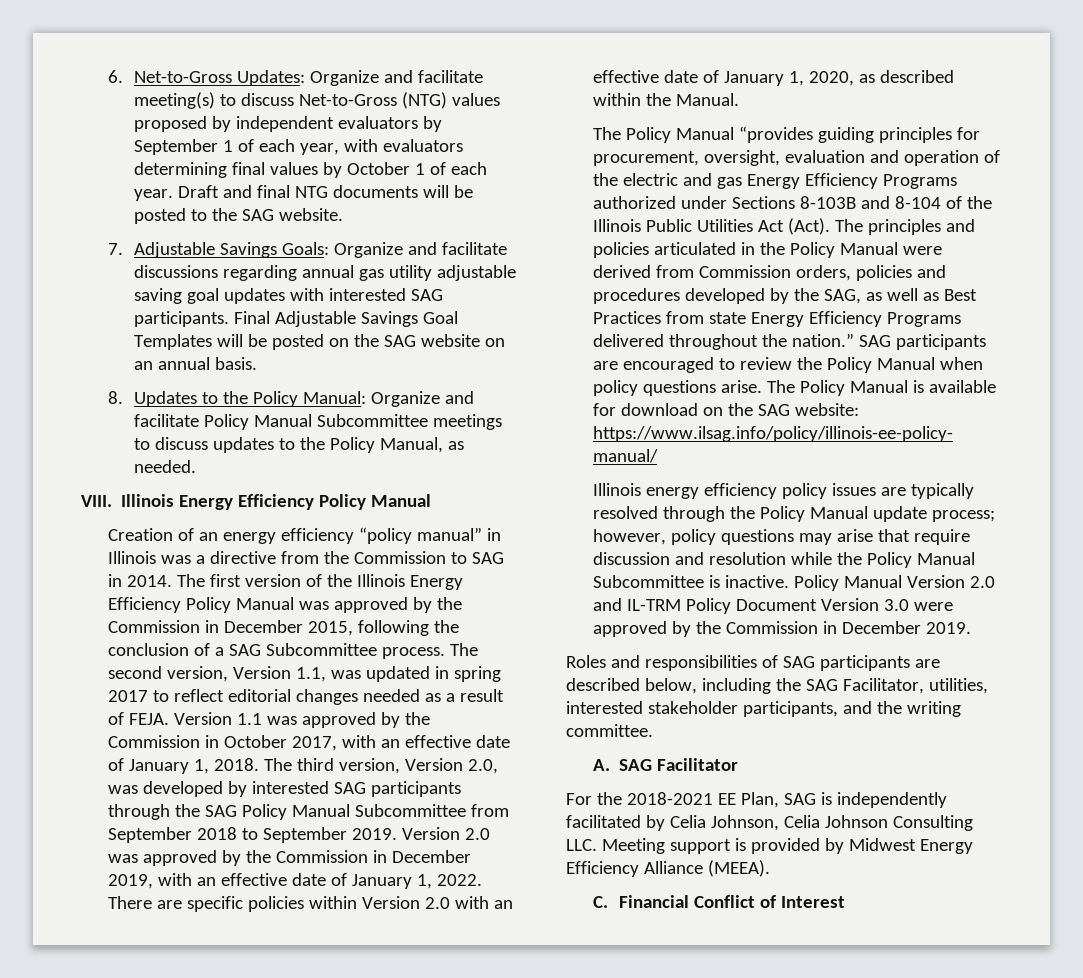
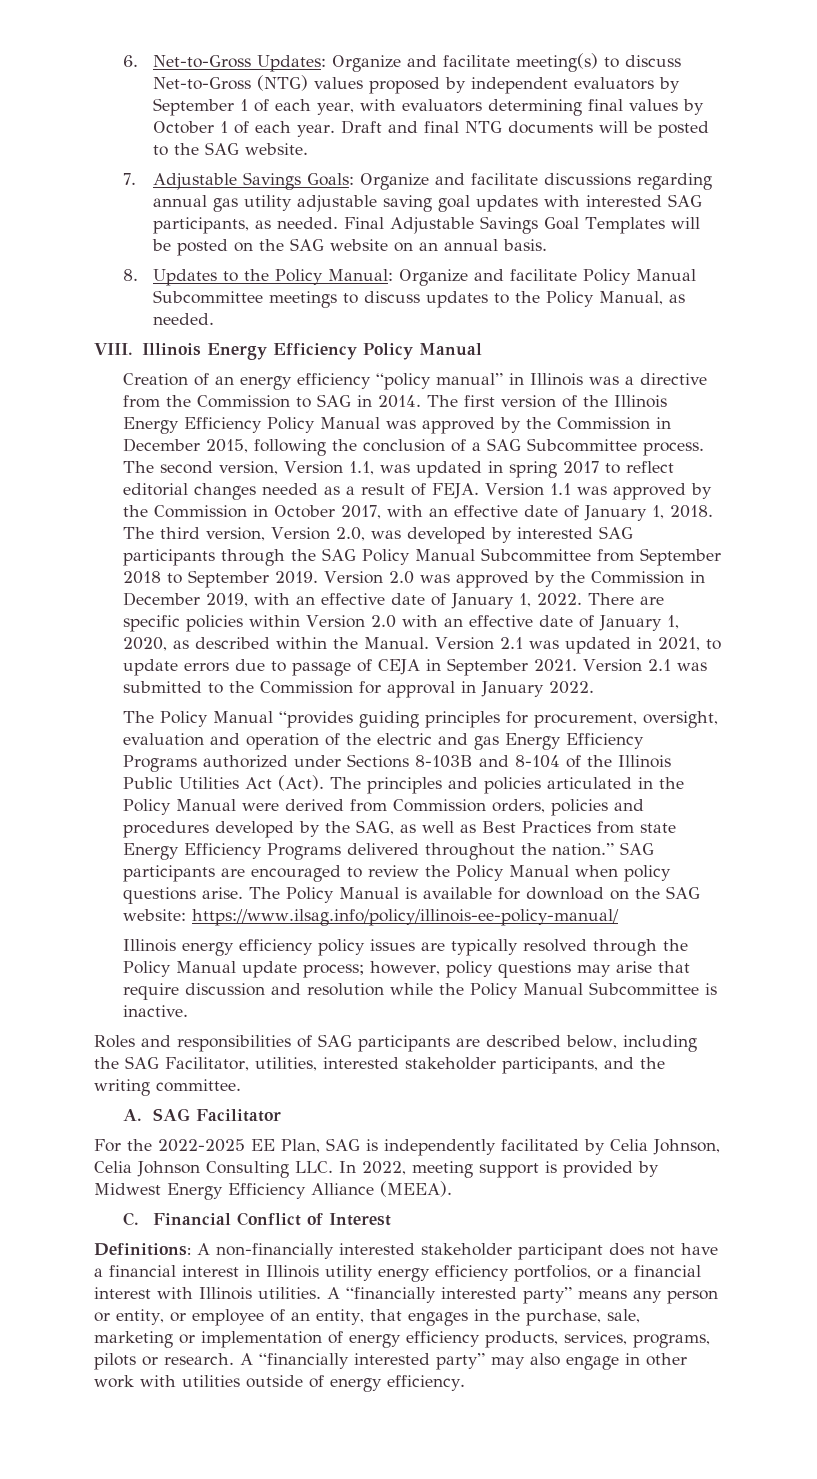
- 7. Adjustable Savings Goals: Organize and facilitate discussions regarding annual gas utility adjustable saving goal updates with interested SAG participants.
+ 7. Adjustable Savings Goals: Organize and facilitate discussions regarding annual gas utility adjustable saving goal updates with interested SAG participants, as needed.
+ Version 2.1 was updated in 2021, to update errors due to passage of CEJA in September 2021. Version 2.1 was submitted to the Commission for approval in January 2022.
- Policy Manual Version 2.0 and IL-TRM Policy Document Version 3.0 were approved by the Commission in December 2019.
- For the 2018-2021 EE Plan, SAG is independently facilitated by Celia Johnson, Celia Johnson Consulting LLC. Meeting support is provided by Midwest Energy Efficiency Alliance (MEEA).
+ For the 2022-2025 EE Plan, SAG is independently facilitated by Celia Johnson, Celia Johnson Consulting LLC. In 2022, meeting support is provided by Midwest Energy Efficiency Alliance (MEEA).
+ Definitions: A non-financially interested stakeholder participant does not have a financial interest in Illinois utility energy efficiency portfolios, or a financial interest with Illinois utilities. A “financially interested party” means any person or entity, or employee of an entity, that engages in the purchase, sale, marketing or implementation of energy efficiency products, services, programs, pilots or research. A “financially interested party” may also engage in other work with utilities outside of energy efficiency.

